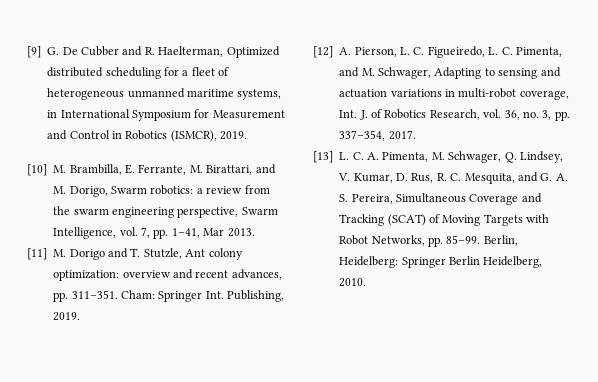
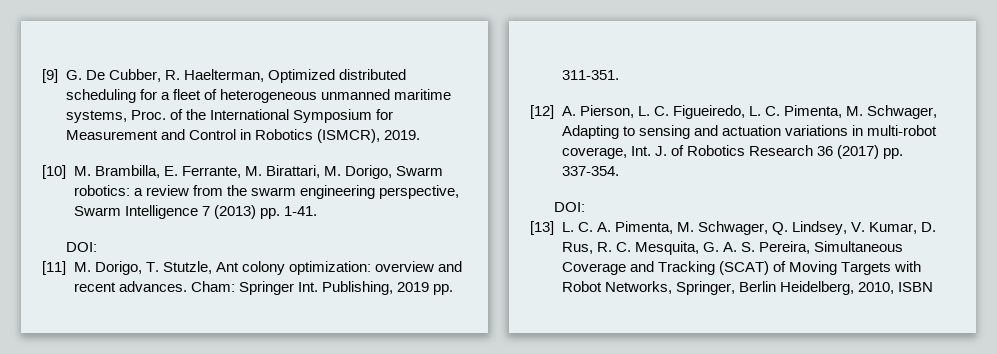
- [9] G. De Cubber and R. Haelterman, Optimized distributed scheduling for a fleet of heterogeneous unmanned maritime systems, in International Symposium for Measurement and Control in Robotics (ISMCR), 2019.
+ [9] G. De Cubber, R. Haelterman, Optimized distributed scheduling for a fleet of heterogeneous unmanned maritime systems, Proc. of the International Symposium for Measurement and Control in Robotics (ISMCR), 2019.
- [10] M. Brambilla, E. Ferrante, M. Birattari, and M. Dorigo, Swarm robotics: a review from the swarm engineering perspective, Swarm Intelligence, vol. 7, pp. 1–41, Mar 2013.
+ [10] M. Brambilla, E. Ferrante, M. Birattari, M. Dorigo, Swarm robotics: a review from the swarm engineering perspective, Swarm Intelligence 7 (2013) pp. 1-41.
+ DOI:
- [11] M. Dorigo and T. Stutzle, Ant colony optimization: overview and recent advances, pp. 311–351.
+ [11] M. Dorigo, T. Stutzle, Ant colony optimization: overview and recent advances.
- Cham: Springer Int. Publishing, 2019.
+ Cham: Springer Int. Publishing, 2019 pp. 311-351.
- [12] A. Pierson, L. C. Figueiredo, L. C. Pimenta, and M. Schwager, Adapting to sensing and actuation variations in multi-robot coverage, Int. J. of Robotics Research, vol. 36, no. 3, pp. 337–354, 2017.
+ [12] A. Pierson, L. C. Figueiredo, L. C. Pimenta, M. Schwager, Adapting to sensing and actuation variations in multi-robot coverage, Int. J. of Robotics Research 36 (2017) pp. 337-354.
+ DOI:
- [13] L. C. A. Pimenta, M. Schwager, Q. Lindsey, V. Kumar, D. Rus, R. C. Mesquita, and G. A. S. Pereira, Simultaneous Coverage and Tracking (SCAT) of Moving Targets with Robot Networks, pp. 85–99. Berlin, Heidelberg: Springer Berlin Heidelberg, 2010.
+ [13] L. C. A. Pimenta, M. Schwager, Q. Lindsey, V. Kumar, D. Rus, R. C. Mesquita, G. A. S. Pereira, Simultaneous Coverage and Tracking (SCAT) of Moving Targets with Robot Networks, Springer, Berlin Heidelberg, 2010, ISBN

